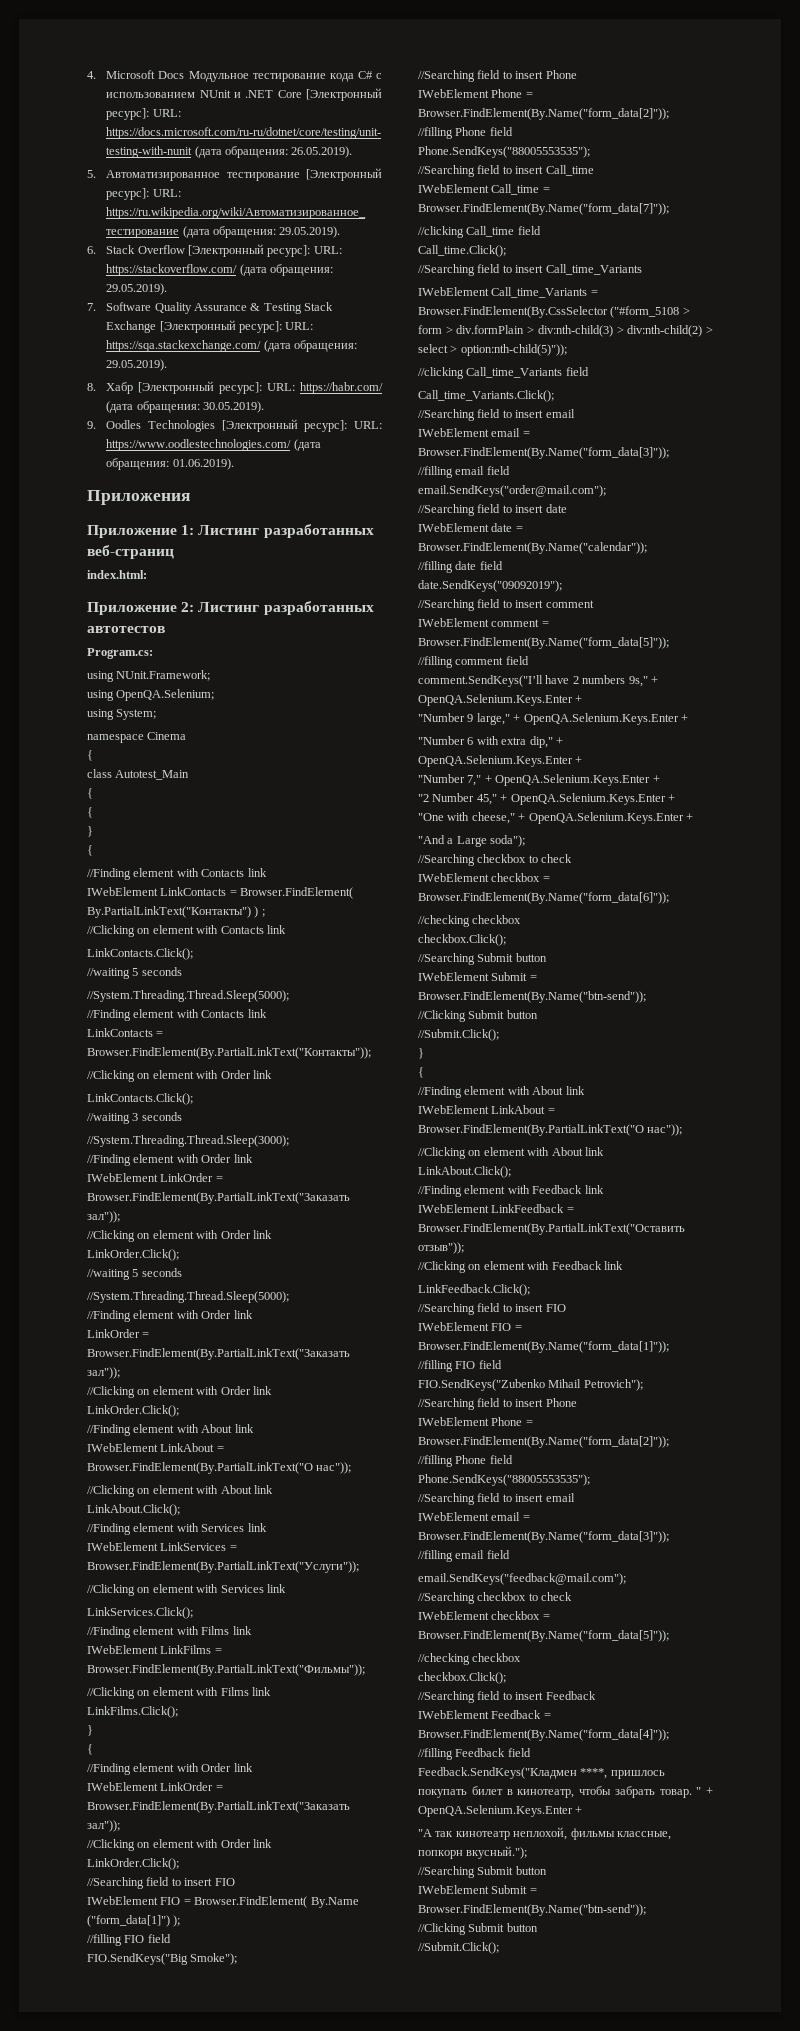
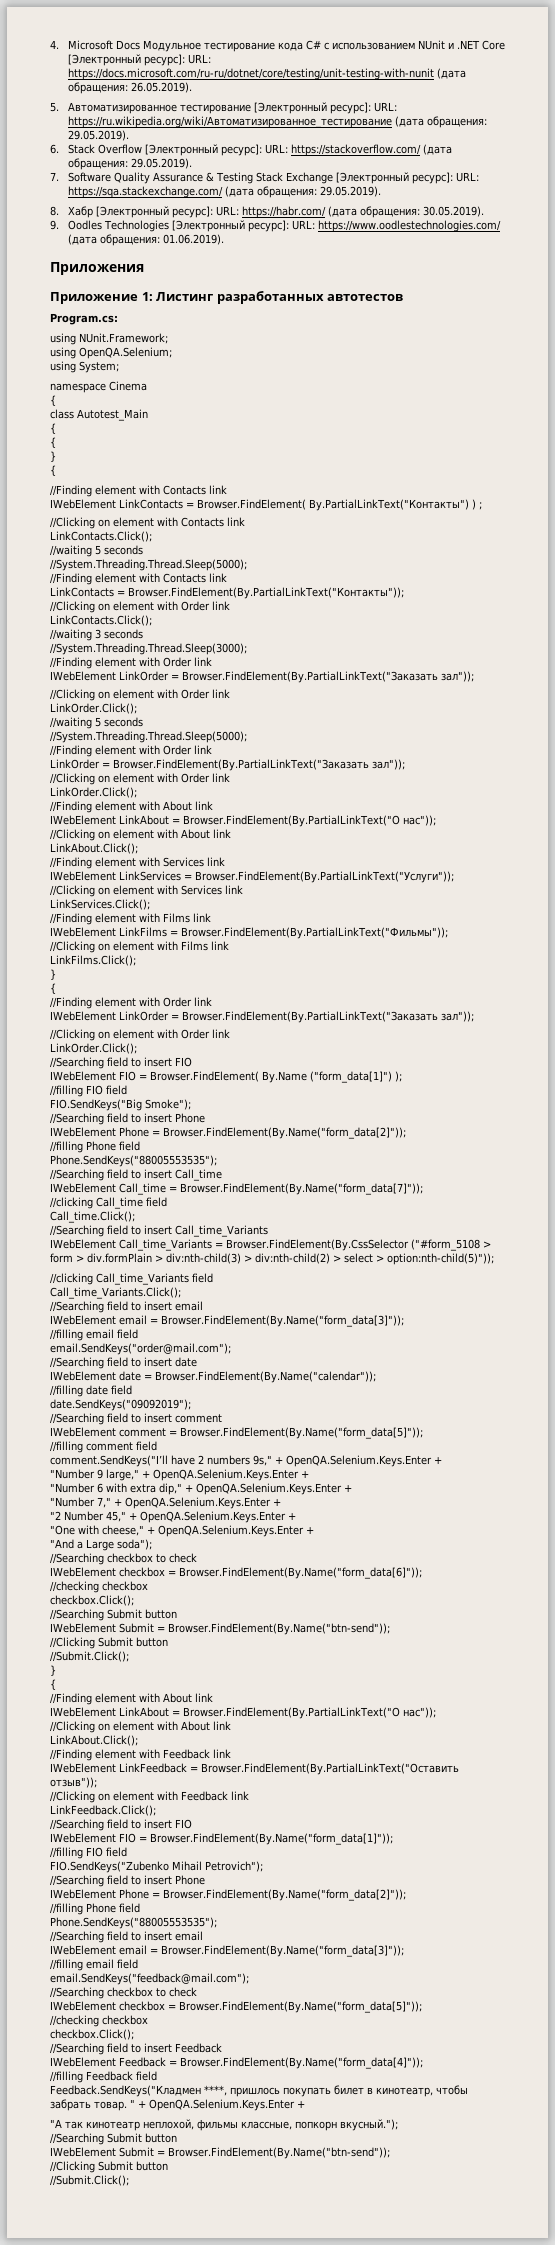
- Приложение 1: Листинг разработанных веб-страниц
- index.html:
- Приложение 2: Листинг разработанных автотестов
+ Приложение 1: Листинг разработанных автотестов

